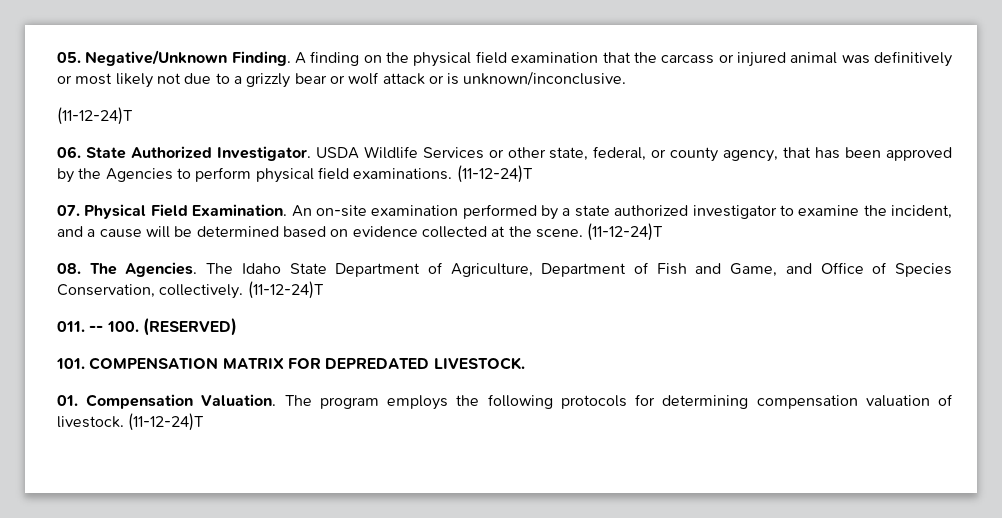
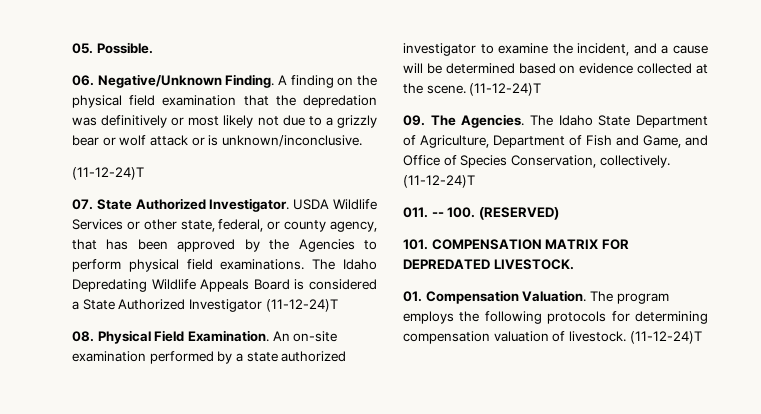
- 05. Negative/Unknown Finding.
+ 05. Possible.
+ 06. Negative/Unknown Finding.
- A finding on the physical field examination that the carcass or injured animal was definitively or most likely not due to a grizzly bear or wolf attack or is unknown/inconclusive.
+ A finding on the physical field examination that the depredation was definitively or most likely not due to a grizzly bear or wolf attack or is unknown/inconclusive.
- 06. State Authorized Investigator.
+ 07. State Authorized Investigator.
- USDA Wildlife Services or other state, federal, or county agency, that has been approved by the Agencies to perform physical field examinations. (11-12-24)T
- 07. Physical Field Examination.
+ USDA Wildlife Services or other state, federal, or county agency, that has been approved by the Agencies to perform physical field examinations. The Idaho Depredating Wildlife Appeals Board is considered a State Authorized Investigator (11-12-24)T
+ 08. Physical Field Examination.
- 08. The Agencies.
+ 09. The Agencies.

